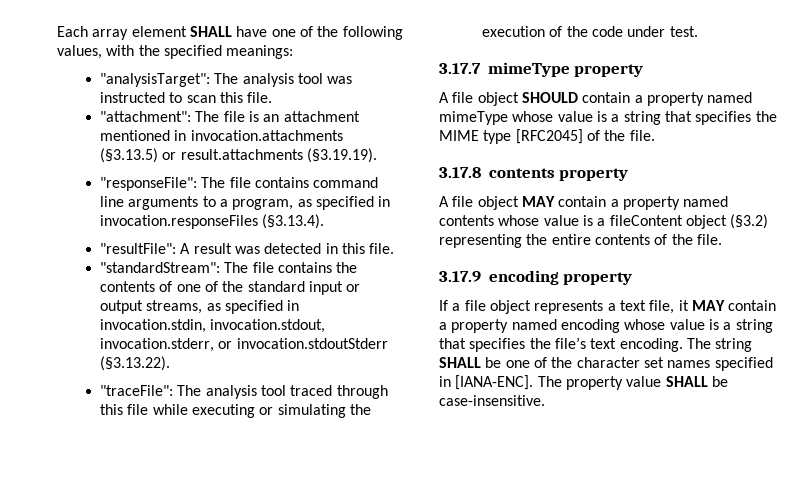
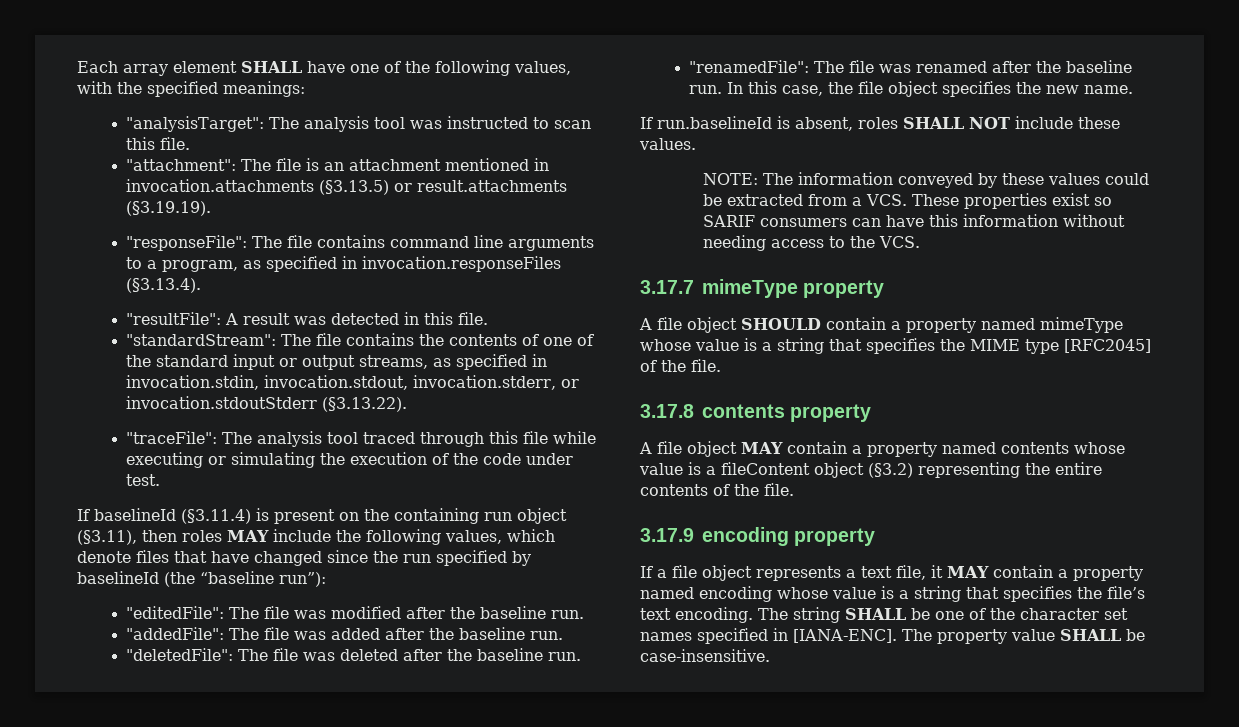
+ If baselineId (§3.11.4) is present on the containing run object (§3.11), then roles MAY include the following values, which denote files that have changed since the run specified by baselineId (the “baseline run”):
+ "editedFile": The file was modified after the baseline run.
+ "addedFile": The file was added after the baseline run.
+ "deletedFile": The file was deleted after the baseline run.
+ "renamedFile": The file was renamed after the baseline run. In this case, the file object specifies the new name.
+ If run.baselineId is absent, roles SHALL NOT include these values.
+ NOTE: The information conveyed by these values could be extracted from a VCS. These properties exist so SARIF consumers can have this information without needing access to the VCS.

